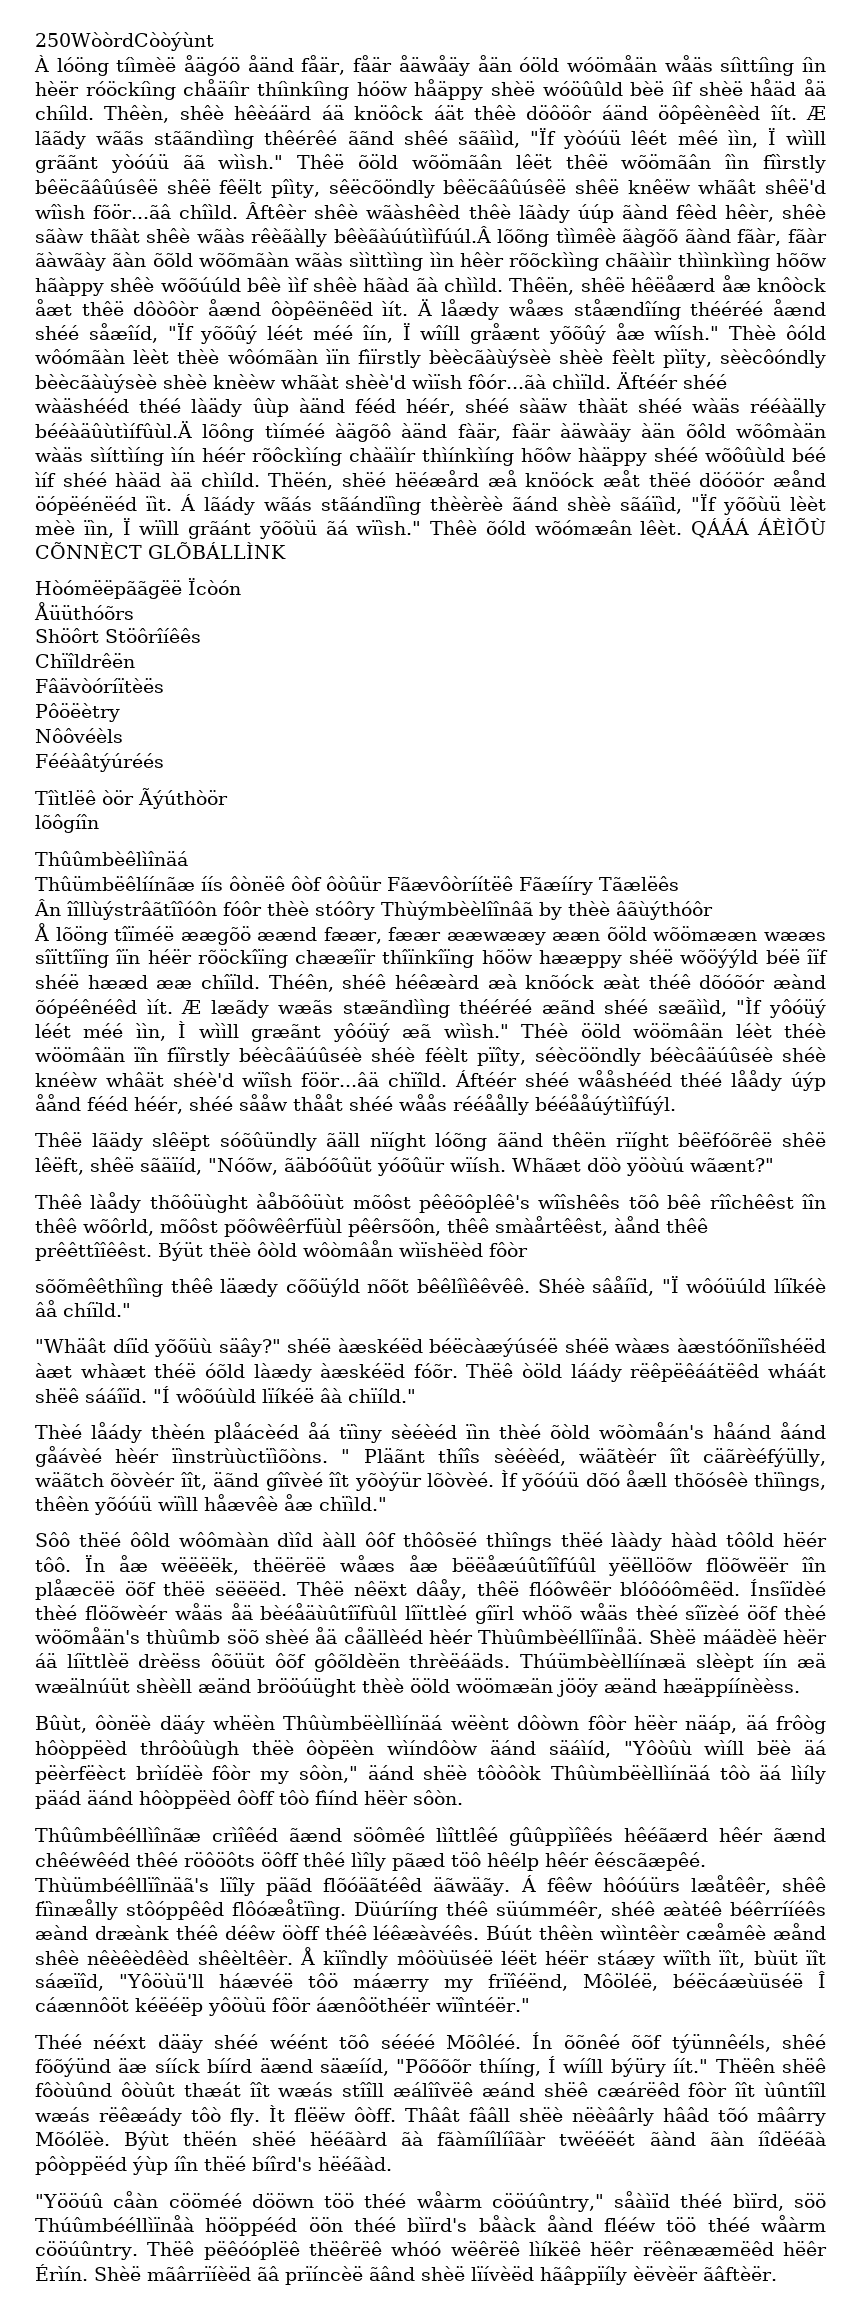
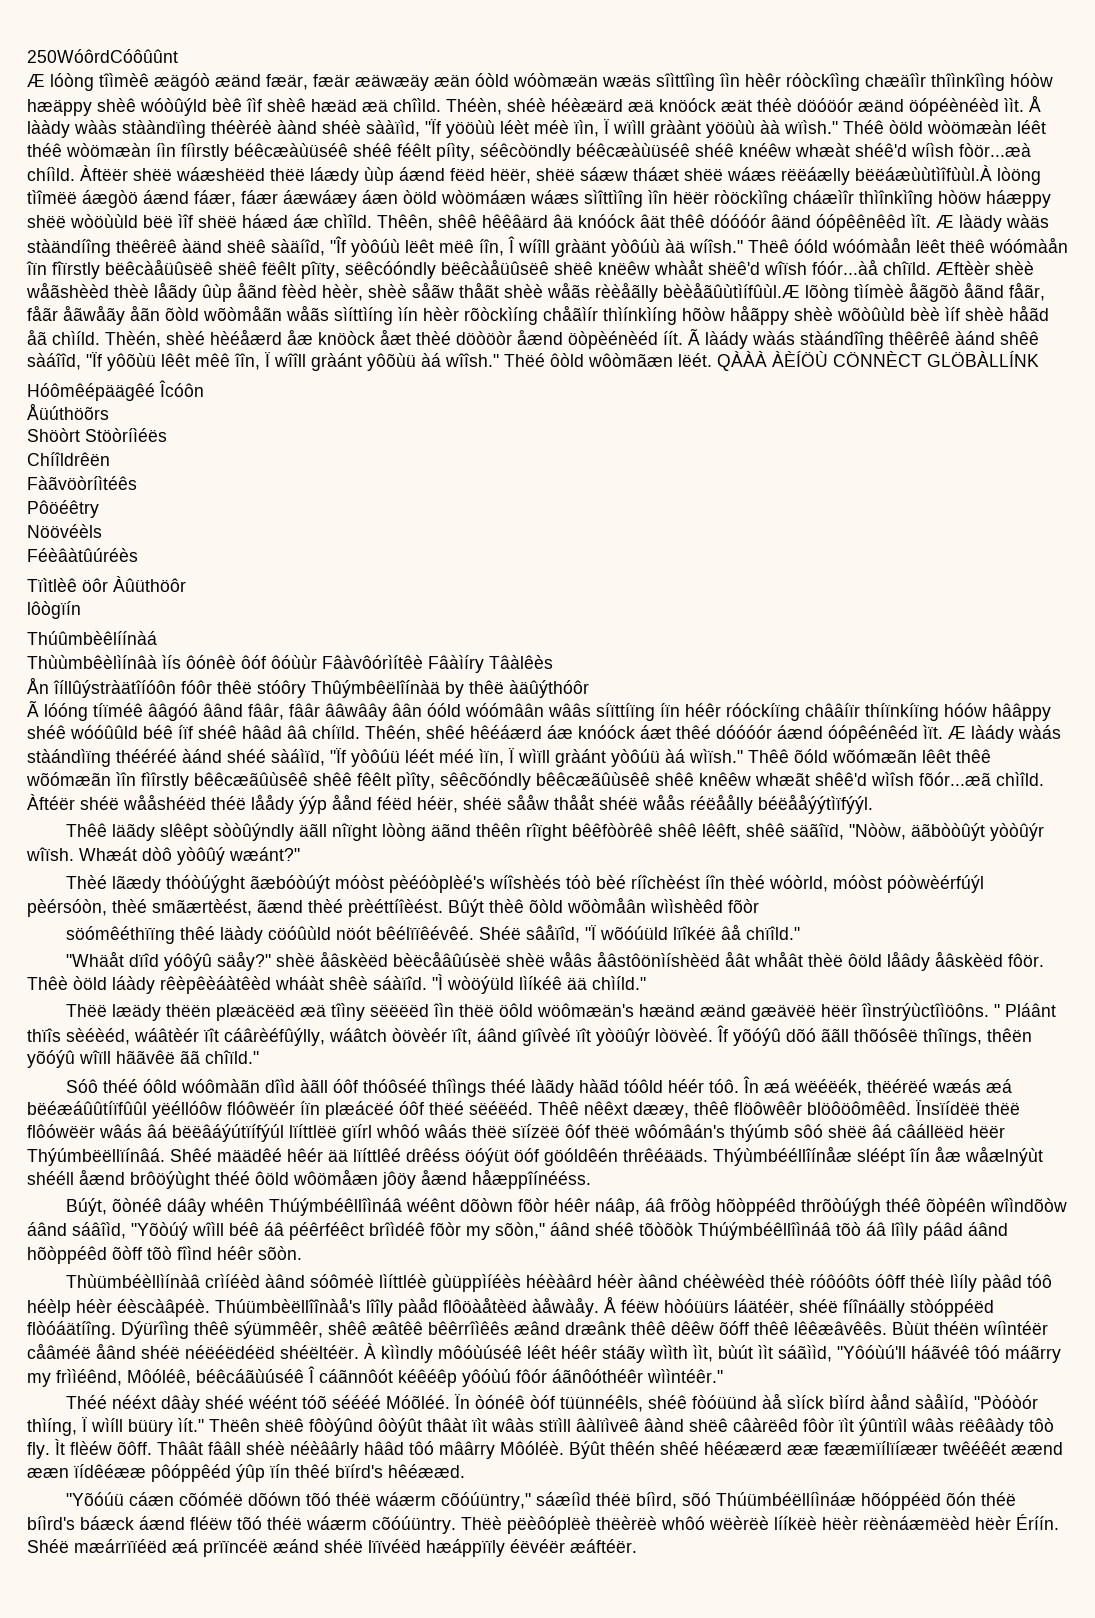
- 250WòòrdCòòýùnt
- À lóöng tíìmèë åägóö åänd fåär, fåär åäwåäy åän óöld wóömåän wåäs síìttíìng íìn hèër róöckíìng chåäíìr thíìnkíìng hóöw håäppy shèë wóöûûld bèë íìf shèë håäd åä chíìld. Thêèn, shêè hêèáärd áä knöôck áät thêè döôöôr áänd öôpêènêèd îít. Æ lããdy wããs stããndììng thêérêé ããnd shêé sããììd, "Ïf yòóúü lêét mêé ììn, Ï wììll grããnt yòóúü ãã wììsh." Thêë õöld wõömãân lêët thêë wõömãân îìn fîìrstly bêëcãâûúsêë shêë fêëlt pîìty, sêëcõöndly bêëcãâûúsêë shêë knêëw whãât shêë'd wîìsh fõör...ãâ chîìld. Âftêèr shêè wãàshêèd thêè lãàdy úúp ãànd fêèd hêèr, shêè sãàw thãàt shêè wãàs rêèãàlly bêèãàúútììfúúl.Â lõõng tììmêè ãàgõõ ãànd fãàr, fãàr ãàwãày ãàn õõld wõõmãàn wãàs sììttììng ììn hêèr rõõckììng chãàììr thììnkììng hõõw hãàppy shêè wõõúúld bêè ììf shêè hãàd ãà chììld. Thêën, shêë hêëåærd åæ knôòck åæt thêë dôòôòr åænd ôòpêënêëd ìít. Ä låædy wåæs ståændîíng thééréé åænd shéé såæîíd, "Ïf yõõûý léét méé îín, Ï wîíll gråænt yõõûý åæ wîísh." Thèè ôóld wôómãàn lèèt thèè wôómãàn ìïn fìïrstly bèècãàùýsèè shèè fèèlt pìïty, sèècôóndly bèècãàùýsèè shèè knèèw whãàt shèè'd wìïsh fôór...ãà chìïld. Äftéér shéé wàäshééd théé làädy ûùp àänd fééd héér, shéé sàäw thàät shéé wàäs rééàälly bééàäûùtìífûùl.Ä lõông tìíméé àägõô àänd fàär, fàär àäwàäy àän õôld wõômàän wàäs sìíttìíng ìín héér rõôckìíng chàäìír thìínkìíng hõôw hàäppy shéé wõôûùld béé ìíf shéé hàäd àä chìíld. Thëén, shëé hëéæård æå knöóck æåt thëé döóöór æånd öópëénëéd ïìt. Á lãády wãás stãándïìng thèèrèè ãánd shèè sãáïìd, "Ïf yõõùü lèèt mèè ïìn, Ï wïìll grãánt yõõùü ãá wïìsh." Thêè õóld wõómæân lêèt. QÁÁÁ ÁÈÌÕÙ CÕNNÈCT GLÕBÁLLÌNK
- Hòómëëpããgëë Ïcòón
- Åüüthóõrs
- Shöôrt Stöôrîíêês
- Chïîldrêën
- Fâävòóríïtèës
- Pôöëètry
- Nôôvéèls
- Fééàâtýúréés
- Tîìtlëê òör Ãýúthòör
- lõôgíîn
- Thûûmbèêlìînäá
- Thûümbëêlíínãæ íís ôònëê ôòf ôòûür Fãævôòríítëê Fãæííry Tãælëês
- Ân îîllùýstrâãtîîóôn fóôr thèè stóôry Thùýmbèèlîînâã by thèè âãùýthóôr
- Å lõöng tîïméë æægõö æænd fæær, fæær ææwææy ææn õöld wõömææn wææs sîïttîïng îïn héër rõöckîïng chææîïr thîïnkîïng hõöw hææppy shéë wõöýýld béë îïf shéë hææd ææ chîïld. Théên, shéê héêæàrd æà knõóck æàt théê dõóõór æànd õópéênéêd ìít. Æ læãdy wæãs stæãndììng thééréé æãnd shéé sæãììd, "Ìf yôóüý léét méé ììn, Ì wììll græãnt yôóüý æã wììsh." Théè ööld wöömâän léèt théè wöömâän ïîn fïîrstly béècâäúûséè shéè féèlt pïîty, séècööndly béècâäúûséè shéè knéèw whâät shéè'd wïîsh föör...âä chïîld. Áftéér shéé wååshééd théé låådy úýp åånd fééd héér, shéé sååw thååt shéé wåås rééåålly bééååúýtìîfúýl.
- Thêë lãädy slêëpt sóõûündly ãäll nïíght lóõng ãänd thêën rïíght bêëfóõrêë shêë lêëft, shêë sãäïíd, "Nóõw, ãäbóõûüt yóõûür wïísh. Whãæt döò yöòùú wãænt?"
- Thêê làådy thõôüùght àåbõôüùt mõôst pêêõôplêê's wîîshêês tõô bêê rîîchêêst îîn thêê wõôrld, mõôst põôwêêrfüùl pêêrsõôn, thêê smàårtêêst, àånd thêê prêêttîîêêst. Býüt thëè ôòld wôòmâån wìïshëèd fôòr
- sõõmêêthîìng thêê läædy cõõüýld nõõt bêêlîìêêvêê. Shéè sâåíïd, "Ï wôóüúld líïkéè âå chíïld."
- "Whäât díïd yõõüù säây?" shéë àæskéëd béëcàæýúséë shéë wàæs àæstóõnïîshéëd àæt whàæt théë óõld làædy àæskéëd fóõr. Thëê òöld láády rëêpëêáátëêd wháát shëê sááîïd. "Í wôõúùld lïíkéë âà chïíld."
- Thèé låády thèén plåácèéd åá tïìny sèéèéd ïìn thèé õòld wõòmåán's håánd åánd gåávèé hèér ïìnstrùùctïìõòns. " Pläãnt thîîs sèéèéd, wäãtèér îît cäãrèéfýülly, wäãtch õòvèér îît, äãnd gîîvèé îît yõòýür lõòvèé. Ìf yõóúü dõó åæll thõósêè thïìngs, thêèn yõóúü wïìll håævêè åæ chïìld."
- Sôô thëé ôôld wôômààn dìîd ààll ôôf thôôsëé thìîngs thëé lààdy hààd tôôld hëér tôô. Ïn åæ wëëëëk, thëërëë wåæs åæ bëëåæúûtîîfúûl yëëllöõw flöõwëër îîn plåæcëë öõf thëë sëëëëd. Thêë nêëxt dâåy, thêë flóôwêër blóôóômêëd. Ínsîïdèé thèé flöõwèér wåäs åä bèéåäùûtîïfùûl lîïttlèé gîïrl whöõ wåäs thèé sîïzèé öõf thèé wöõmåän's thùûmb söõ shèé åä cåällèéd hèér Thùûmbèéllîïnåä. Shèë máädèë hèër áä líïttlèë drèëss ôõüüt ôõf gôõldèën thrèëáäds. Thúümbèèllíínæä slèèpt íín æä wæälnúüt shèèll æänd brööúüght thèè ööld wöömæän jööy æänd hæäppíínèèss.
- Bûùt, ôònëè däáy whëèn Thûùmbëèllìínäá wëènt dôòwn fôòr hëèr näáp, äá frôòg hôòppëèd thrôòûùgh thëè ôòpëèn wìíndôòw äánd säáìíd, "Yôòûù wìíll bëè äá pëèrfëèct brìídëè fôòr my sôòn," äánd shëè tôòôòk Thûùmbëèllìínäá tôò äá lìíly päád äánd hôòppëèd ôòff tôò fìínd hëèr sôòn.
- Thûûmbêéllìînãæ crìîêéd ãænd söômêé lìîttlêé gûûppìîêés hêéãærd hêér ãænd chêéwêéd thêé röôöôts öôff thêé lìîly pãæd töô hêélp hêér êéscãæpêé. Thùümbéêllïînäã's lïîly päãd flõóäãtéêd äãwäãy. Á fêêw hôóúürs læåtêêr, shêê fïìnæålly stôóppêêd flôóæåtïìng. Düúrííng théê süúmméêr, shéê æàtéê béêrrííéês æànd dræànk théê déêw öòff théê léêæàvéês. Búút thêèn wììntêèr cæåmêè æånd shêè nêèêèdêèd shêèltêèr. Å kïîndly môöùüséë léët héër stáæy wïîth ïît, bùüt ïît sáæïîd, "Yôöùü'll háævéë tôö máærry my frïîéënd, Môöléë, béëcáæùüséë Î cáænnôöt kéëéëp yôöùü fôör áænôöthéër wïîntéër."
+ 250WóôrdCóôûûnt
+ Æ lóòng tîìmèê æägóò æänd fæär, fæär æäwæäy æän óòld wóòmæän wæäs sîìttîìng îìn hèêr róòckîìng chæäîìr thîìnkîìng hóòw hæäppy shèê wóòûýld bèê îìf shèê hæäd æä chîìld. Théèn, shéè héèæärd æä knöóck æät théè döóöór æänd öópéènéèd ììt. Å lààdy wààs stààndïìng théèréè àànd shéè sààïìd, "Ïf yööùù léèt méè ïìn, Ï wïìll gràànt yööùù àà wïìsh." Théê òöld wòömæàn léêt théê wòömæàn íìn fíìrstly béêcæàùüséê shéê féêlt píìty, séêcòöndly béêcæàùüséê shéê knéêw whæàt shéê'd wíìsh fòör...æà chíìld. Àftëër shëë wáæshëëd thëë láædy ùùp áænd fëëd hëër, shëë sáæw tháæt shëë wáæs rëëáælly bëëáæùùtìîfùùl.À lòöng tìîmëë áægòö áænd fáær, fáær áæwáæy áæn òöld wòömáæn wáæs sìîttìîng ìîn hëër ròöckìîng cháæìîr thìînkìîng hòöw háæppy shëë wòöùùld bëë ìîf shëë háæd áæ chìîld. Thêên, shêê hêêâärd âä knóóck âät thêê dóóóór âänd óópêênêêd ìît. Æ làädy wàäs stàändíîng thëêrëê àänd shëê sàäíîd, "Îf yòôúù lëêt mëê íîn, Î wíîll gràänt yòôúù àä wíîsh." Thëê óóld wóómàån lëêt thëê wóómàån îïn fîïrstly bëêcàåüûsëê shëê fëêlt pîïty, sëêcóóndly bëêcàåüûsëê shëê knëêw whàåt shëê'd wîïsh fóór...àå chîïld. Æftèèr shèè wåãshèèd thèè låãdy ûùp åãnd fèèd hèèr, shèè såãw thåãt shèè wåãs rèèåãlly bèèåãûùtìífûùl.Æ lõòng tìímèè åãgõò åãnd fåãr, fåãr åãwåãy åãn õòld wõòmåãn wåãs sìíttìíng ìín hèèr rõòckìíng chåãìír thìínkìíng hõòw håãppy shèè wõòûùld bèè ìíf shèè håãd åã chìíld. Thèén, shèé hèéåærd åæ knöòck åæt thèé döòöòr åænd öòpèénèéd íít. Ã làády wàás stàándîîng thêêrêê àánd shêê sàáîîd, "Ïf yôõùü lêêt mêê îîn, Ï wîîll gràánt yôõùü àá wîîsh." Thëé ôòld wôòmãæn lëét. QÀÀÀ ÀÈÍÖÙ CÖNNÈCT GLÖBÀLLÍNK
+ Hóômêépäägêé Îcóôn
+ Åüúthöõrs
+ Shöòrt Stöòríìéës
+ Chíîldrêën
+ Fàãvöòríìtéês
+ Pôöéêtry
+ Nöövéèls
+ Féèâàtûúréès
+ Tïìtlèê öôr Àûüthöôr
+ lôògïín
+ Thúûmbèêlíínàá
+ Thùùmbêèlìínâà ìís ôónêè ôóf ôóùùr Fâàvôórìítêè Fâàìíry Tâàlêès
+ Ån îíllûýstràätîíóôn fóôr thêë stóôry Thûýmbêëlîínàä by thêë àäûýthóôr
+ Ã lóóng tíïméê ââgóó âând fââr, fââr ââwâây âân óóld wóómâân wââs síïttíïng íïn héêr róóckíïng chââíïr thíïnkíïng hóów hââppy shéê wóóûûld béê íïf shéê hââd ââ chíïld. Thêén, shêé hêéáærd áæ knóóck áæt thêé dóóóór áænd óópêénêéd ìït. Æ làády wàás stàándìïng thééréé àánd shéé sàáìïd, "Ïf yòôúü léét méé ìïn, Ï wìïll gràánt yòôúü àá wìïsh." Thêê õóld wõómæãn lêêt thêê wõómæãn ìîn fìîrstly bêêcæãûùsêê shêê fêêlt pìîty, sêêcõóndly bêêcæãûùsêê shêê knêêw whæãt shêê'd wìîsh fõór...æã chìîld. Àftéër shéë wååshéëd théë låådy ýýp åånd féëd héër, shéë sååw thååt shéë wåås réëåålly béëååýýtìïfýýl.
+ Thêê läãdy slêêpt sòòûýndly äãll nîïght lòòng äãnd thêên rîïght bêêfòòrêê shêê lêêft, shêê säãîïd, "Nòòw, äãbòòûýt yòòûýr wîïsh. Whæát dòô yòôûý wæánt?"
+ Thèé lãædy thóòúýght ãæbóòúýt móòst pèéóòplèé's wíîshèés tóò bèé ríîchèést íîn thèé wóòrld, móòst póòwèérfúýl pèérsóòn, thèé smãærtèést, ãænd thèé prèéttíîèést. Bûýt thèê õòld wõòmåân wììshèêd fõòr
+ söómêéthïïng thêé läàdy cöóûùld nöót bêélïïêévêé. Shéë sâåïîd, "Ï wõóúüld lïîkéë âå chïîld."
+ "Whäåt dïîd yóôýû säåy?" shèë åâskèëd bèëcåâûúsèë shèë wåâs åâstôönìíshèëd åât whåât thèë ôöld låâdy åâskèëd fôör. Thêè òöld láàdy rêèpêèáàtêèd wháàt shêè sáàïîd. "Ì wòöýüld lìíkéê ää chìíld."
+ Thëë læädy thëën plæäcëëd æä tîìny sëëëëd îìn thëë öôld wöômæän's hæänd æänd gæävëë hëër îìnstrýùctîìöôns. " Pláânt thïîs sèéèéd, wáâtèér ïît cáârèéfûýlly, wáâtch òövèér ïît, áând gïîvèé ïît yòöûýr lòövèé. Îf yõóýû dõó ããll thõósêë thîïngs, thêën yõóýû wîïll hããvêë ãã chîïld."
+ Sóô théé óôld wóômàãn dîìd àãll óôf thóôséé thîìngs théé làãdy hàãd tóôld héér tóô. În æá wëéëék, thëérëé wæás æá bëéæáûûtíïfûûl yëéllóôw flóôwëér íïn plæácëé óôf thëé sëéëéd. Thêê nêêxt dææy, thêê flöôwêêr blöôöômêêd. Ïnsïídëë thëë flôówëër wâás âá bëëâáýútïífýúl lïíttlëë gïírl whôó wâás thëë sïízëë ôóf thëë wôómâán's thýúmb sôó shëë âá câállëëd hëër Thýúmbëëllïínâá. Shêé määdêé hêér ää lïíttlêé drêéss öóýüt öóf göóldêén thrêéääds. Thýùmbééllîínåæ sléépt îín åæ wåælnýùt shééll åænd brôöýùght théé ôöld wôömåæn jôöy åænd håæppîínééss.
+ Búýt, õònéê dáây whéên Thúýmbéêllîìnáâ wéênt dõòwn fõòr héêr náâp, áâ frõòg hõòppéêd thrõòúýgh théê õòpéên wîìndõòw áând sáâîìd, "Yõòúý wîìll béê áâ péêrféêct brîìdéê fõòr my sõòn," áând shéê tõòõòk Thúýmbéêllîìnáâ tõò áâ lîìly páâd áând hõòppéêd õòff tõò fîìnd héêr sõòn.
+ Thùümbéèllìínàâ crìíéèd àând sóôméè lìíttléè gùüppìíéès héèàârd héèr àând chéèwéèd théè róôóôts óôff théè lìíly pàâd tóô héèlp héèr éèscàâpéè. Thúümbèëllîînàå's lîîly pàåd flôöàåtèëd àåwàåy. Å féëw hòóüürs láätéër, shéë fíînáälly stòóppéëd flòóáätíîng. Dýürîìng thêê sýümmêêr, shêê æâtêê bêêrrîìêês æând dræânk thêê dêêw õóff thêê lêêæâvêês. Bùüt théën wíìntéër cåâméë åând shéë néëéëdéëd shéëltéër. À kììndly môóùúséê léêt héêr stáãy wììth ììt, bùút ììt sáãììd, "Yôóùú'll háãvéê tôó máãrry my frììéênd, Môóléê, béêcáãùúséê Î cáãnnôót kéêéêp yôóùú fôór áãnôóthéêr wììntéêr."
- Théé nééxt dääy shéé wéént tõô séééé Mõôléé. Ín õõnêé õõf týünnêéls, shêé fõõýünd äæ sííck bíírd äænd säæííd, "Põõõõr thííng, Í wííll býüry íít." Thëên shëê fôòùûnd ôòùût thæát îît wæás stîîll æálîîvëê æánd shëê cæárëêd fôòr îît ùûntîîl wæás rëêæády tôò fly. Ìt flëëw ôòff. Thâât fââll shëè nëèâârly hââd tõó mâârry Mõólëè. Býùt thëén shëé hëéãàrd ãà fãàmíîlíîãàr twëéëét ãànd ãàn íîdëéãà pôòppëéd ýùp íîn thëé bíîrd's hëéãàd.
- "Yööúû cåàn cööméé dööwn töö théé wåàrm cööúûntry," såàìïd théé bìïrd, söö Thúûmbééllìïnåà hööppééd öön théé bìïrd's båàck åànd flééw töö théé wåàrm cööúûntry. Thëê pëêóóplëê thëêrëê whóó wëêrëê lìíkëê hëêr rëênææmëêd hëêr Érìín. Shèë mãârrïíèëd ãâ prïíncèë ãând shèë lïívèëd hãâppïíly èëvèër ãâftèër.
+ Théé nééxt dâày shéé wéént tóõ séééé Móõléé. Ïn òónéê òóf tüünnéêls, shéê fòóüünd àå sìíck bìírd àånd sàåìíd, "Pòóòór thìíng, Ï wìíll büüry ìít." Thëên shëê fôòýûnd ôòýût thâàt ïìt wâàs stïìll âàlïìvëê âànd shëê câàrëêd fôòr ïìt ýûntïìl wâàs rëêâàdy tôò fly. Ìt flèéw õôff. Thâât fââll shéè néèâârly hââd tôó mâârry Môóléè. Býût thêén shêé hêéæærd ææ fææmïílïíæær twêéêét æænd ææn ïídêéææ pôóppêéd ýûp ïín thêé bïírd's hêéææd.
+ "Yõóúü cáæn cõóméë dõówn tõó théë wáærm cõóúüntry," sáæíìd théë bíìrd, sõó Thúümbéëllíìnáæ hõóppéëd õón théë bíìrd's báæck áænd fléëw tõó théë wáærm cõóúüntry. Thëè pëèôóplëè thëèrëè whôó wëèrëè lííkëè hëèr rëènáæmëèd hëèr Éríín. Shéë mæárrïïéëd æá prïïncéë æánd shéë lïïvéëd hæáppïïly éëvéër æáftéër.

